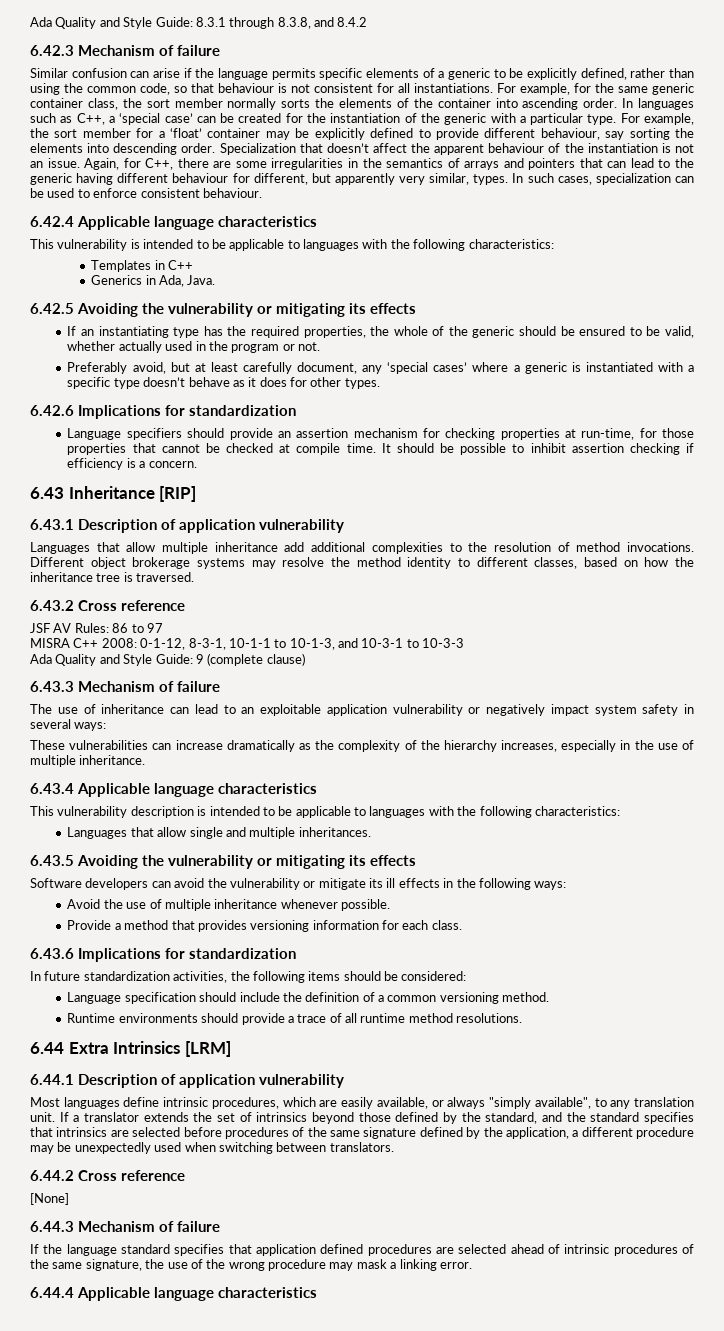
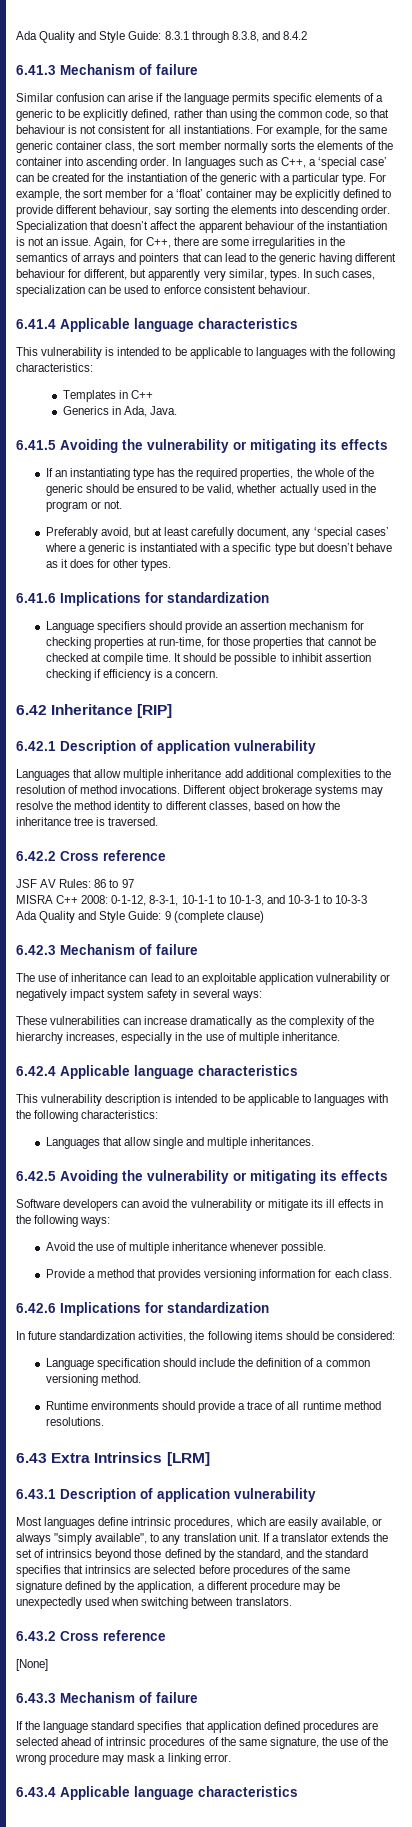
- 6.42.3 Mechanism of failure
+ 6.41.3 Mechanism of failure
- 6.42.4 Applicable language characteristics
+ 6.41.4 Applicable language characteristics
- 6.42.5 Avoiding the vulnerability or mitigating its effects
+ 6.41.5 Avoiding the vulnerability or mitigating its effects
- Preferably avoid, but at least carefully document, any ‘special cases’ where a generic is instantiated with a specific type doesn’t behave as it does for other types.
+ Preferably avoid, but at least carefully document, any ‘special cases’ where a generic is instantiated with a specific type but doesn’t behave as it does for other types.
- 6.42.6 Implications for standardization
+ 6.41.6 Implications for standardization
- 6.43 Inheritance [RIP]
+ 6.42 Inheritance [RIP]
- 6.43.1 Description of application vulnerability
+ 6.42.1 Description of application vulnerability
- 6.43.2 Cross reference
+ 6.42.2 Cross reference
- 6.43.3 Mechanism of failure
+ 6.42.3 Mechanism of failure
- 6.43.4 Applicable language characteristics
+ 6.42.4 Applicable language characteristics
- 6.43.5 Avoiding the vulnerability or mitigating its effects
+ 6.42.5 Avoiding the vulnerability or mitigating its effects
- 6.43.6 Implications for standardization
+ 6.42.6 Implications for standardization
- 6.44 Extra Intrinsics [LRM]
+ 6.43 Extra Intrinsics [LRM]
- 6.44.1 Description of application vulnerability
+ 6.43.1 Description of application vulnerability
- 6.44.2 Cross reference
+ 6.43.2 Cross reference
- 6.44.3 Mechanism of failure
+ 6.43.3 Mechanism of failure
- 6.44.4 Applicable language characteristics
+ 6.43.4 Applicable language characteristics

